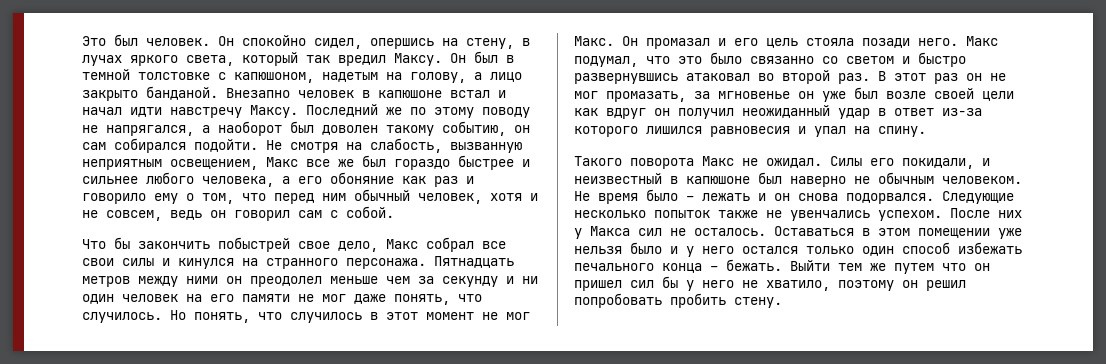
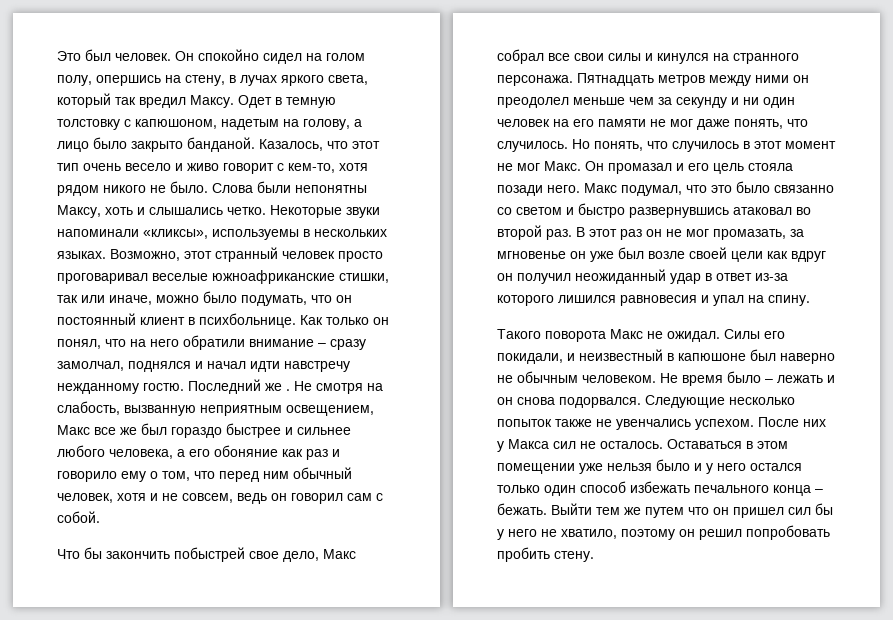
- Он спокойно сидел, опершись на стену, в лучах яркого света, который так вредил Максу.
+ Он спокойно сидел на голом полу, опершись на стену, в лучах яркого света, который так вредил Максу.
- Он был в темной толстовке с капюшоном, надетым на голову, а лицо закрыто банданой.
+ Одет в темную толстовку с капюшоном, надетым на голову, а лицо было закрыто банданой.
- Внезапно человек в капюшоне встал и начал идти навстречу Максу. Последний же по этому поводу не напрягался, а наоборот был доволен такому событию, он сам собирался подойти.
+ Казалось, что этот тип очень весело и живо говорит с кем-то, хотя рядом никого не было. Слова были непонятны Максу, хоть и слышались четко. Некоторые звуки напоминали «кликсы», используемы в нескольких языках. Возможно, этот странный человек просто проговаривал веселые южноафриканские стишки, так или иначе, можно было подумать, что он постоянный клиент в психбольнице. Как только он понял, что на него обратили внимание – сразу замолчал, поднялся и начал идти навстречу нежданному гостю. Последний же .

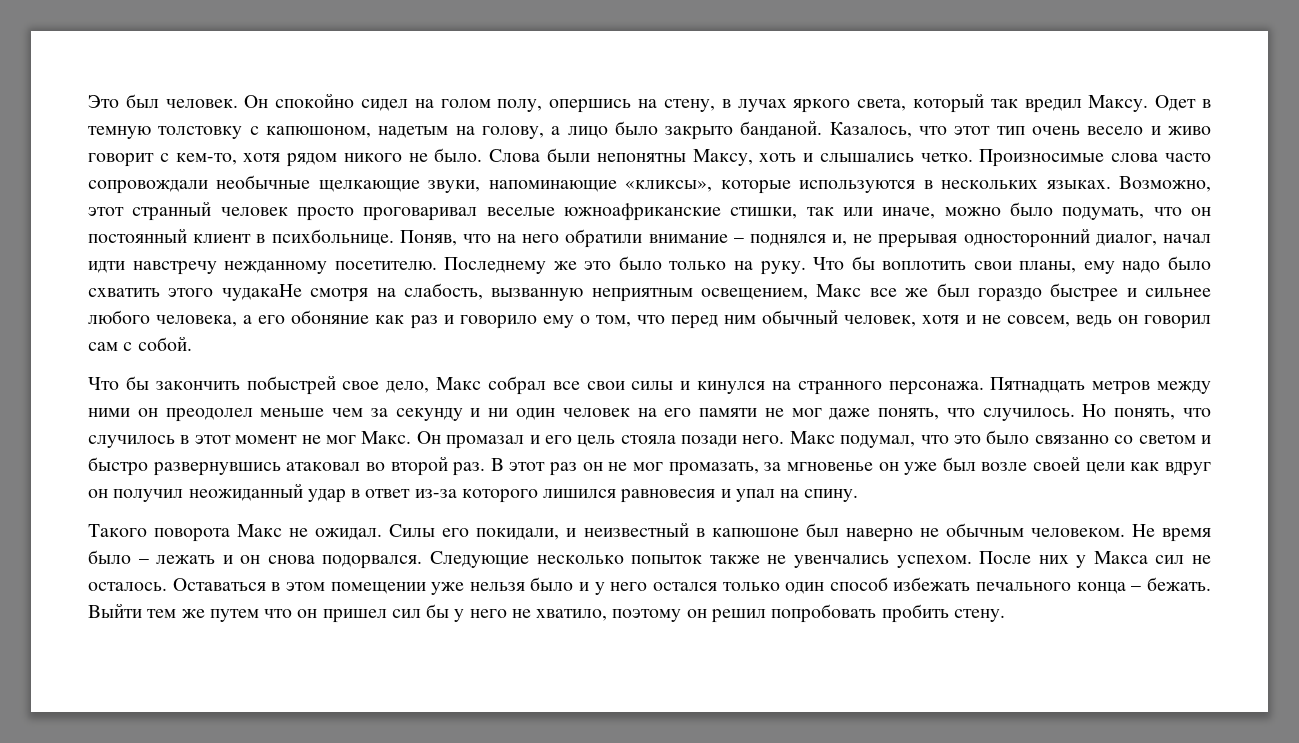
- Некоторые звуки напоминали «кликсы», используемы в нескольких языках.
+ Произносимые слова часто сопровождали необычные щелкающие звуки, напоминающие «кликсы», которые используются в нескольких языках.
- Как только он понял, что на него обратили внимание – сразу замолчал, поднялся и начал идти навстречу нежданному гостю. Последний же . Не смотря на слабость, вызванную неприятным освещением, Макс все же был гораздо быстрее и сильнее любого человека, а его обоняние как раз и говорило ему о том, что перед ним обычный человек, хотя и не совсем, ведь он говорил сам с собой.
+ Поняв, что на него обратили внимание – поднялся и, не прерывая односторонний диалог, начал идти навстречу нежданному посетителю. Последнему же это было только на руку. Что бы воплотить свои планы, ему надо было схватить этого чудакаНе смотря на слабость, вызванную неприятным освещением, Макс все же был гораздо быстрее и сильнее любого человека, а его обоняние как раз и говорило ему о том, что перед ним обычный человек, хотя и не совсем, ведь он говорил сам с собой.

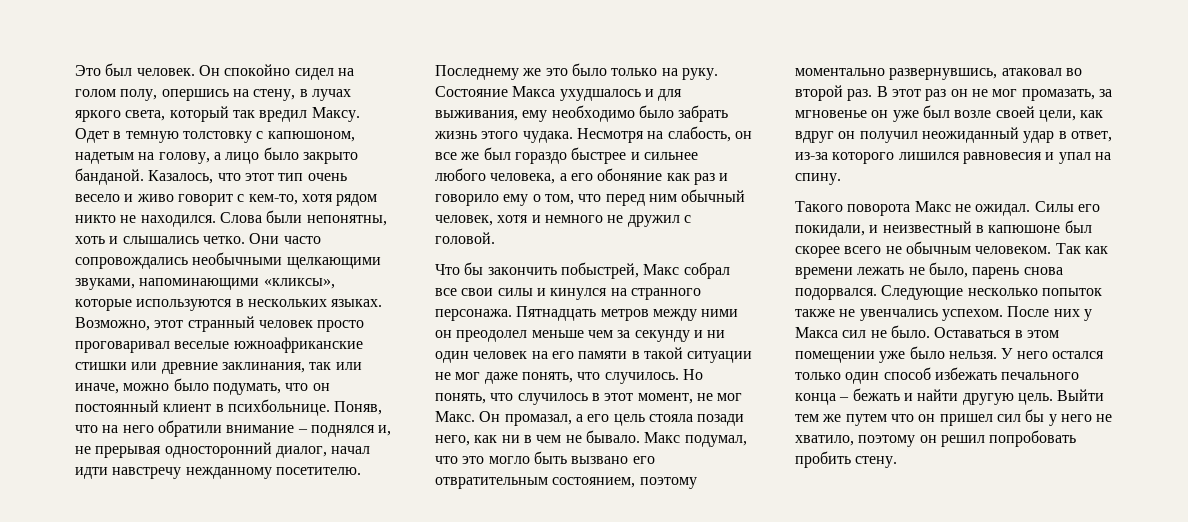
- Казалось, что этот тип очень весело и живо говорит с кем-то, хотя рядом никого не было. Слова были непонятны Максу, хоть и слышались четко. Произносимые слова часто сопровождали необычные щелкающие звуки, напоминающие «кликсы», которые используются в нескольких языках.
+ Казалось, что этот тип очень весело и живо говорит с кем-то, хотя рядом никто не находился. Слова были непонятны, хоть и слышались четко. Они часто сопровождались необычными щелкающими звуками, напоминающими «кликсы», которые используются в нескольких языках.
- Возможно, этот странный человек просто проговаривал веселые южноафриканские стишки, так или иначе, можно было подумать, что он постоянный клиент в психбольнице.
+ Возможно, этот странный человек просто проговаривал веселые южноафриканские стишки или древние заклинания, так или иначе, можно было подумать, что он постоянный клиент в психбольнице.
- Что бы воплотить свои планы, ему надо было схватить этого чудакаНе смотря на слабость, вызванную неприятным освещением, Макс все же был гораздо быстрее и сильнее любого человека, а его обоняние как раз и говорило ему о том, что перед ним обычный человек, хотя и не совсем, ведь он говорил сам с собой.
+ Состояние Макса ухудшалось и для выживания, ему необходимо было забрать жизнь этого чудака. Несмотря на слабость, он все же был гораздо быстрее и сильнее любого человека, а его обоняние как раз и говорило ему о том, что перед ним обычный человек, хотя и немного не дружил с головой.
- Что бы закончить побыстрей свое дело, Макс собрал все свои силы и кинулся на странного персонажа.
+ Что бы закончить побыстрей, Макс собрал все свои силы и кинулся на странного персонажа.
- Пятнадцать метров между ними он преодолел меньше чем за секунду и ни один человек на его памяти не мог даже понять, что случилось.
+ Пятнадцать метров между ними он преодолел меньше чем за секунду и ни один человек на его памяти в такой ситуации не мог даже понять, что случилось.
- Но понять, что случилось в этот момент не мог Макс.
+ Но понять, что случилось в этот момент, не мог Макс.
- Он промазал и его цель стояла позади него. Макс подумал, что это было связанно со светом и быстро развернувшись атаковал во второй раз.
+ Он промазал, а его цель стояла позади него, как ни в чем не бывало. Макс подумал, что это могло быть вызвано его отвратительным состоянием, поэтому моментально развернувшись, атаковал во второй раз.
- В этот раз он не мог промазать, за мгновенье он уже был возле своей цели как вдруг он получил неожиданный удар в ответ из-за которого лишился равновесия и упал на спину.
+ В этот раз он не мог промазать, за мгновенье он уже был возле своей цели, как вдруг он получил неожиданный удар в ответ, из-за которого лишился равновесия и упал на спину.
- Силы его покидали, и неизвестный в капюшоне был наверно не обычным человеком.
+ Силы его покидали, и неизвестный в капюшоне был скорее всего не обычным человеком.
- Не время было – лежать и он снова подорвался.
+ Так как времени лежать не было, парень снова подорвался.
- После них у Макса сил не осталось.
+ После них у Макса сил не было.
- Оставаться в этом помещении уже нельзя было и у него остался только один способ избежать печального конца – бежать.
+ Оставаться в этом помещении уже было нельзя. У него остался только один способ избежать печального конца – бежать и найти другую цель.

